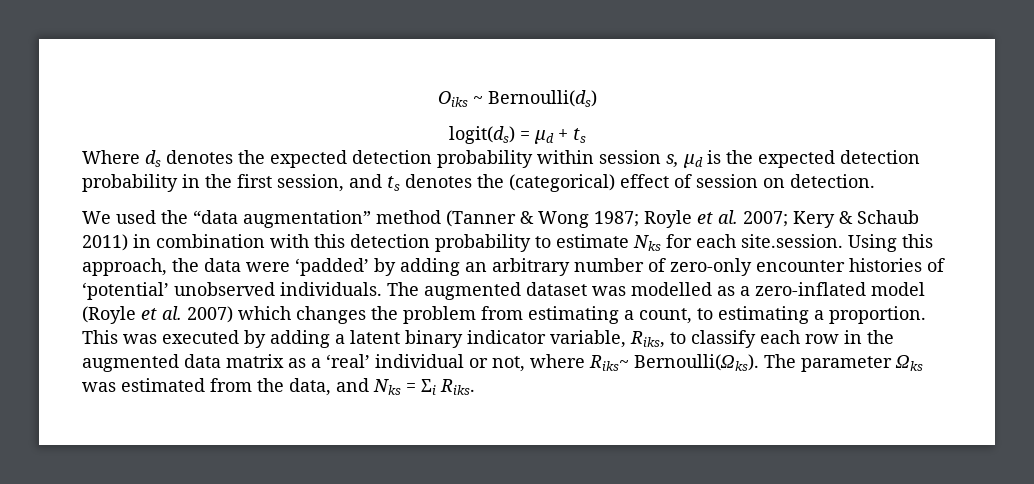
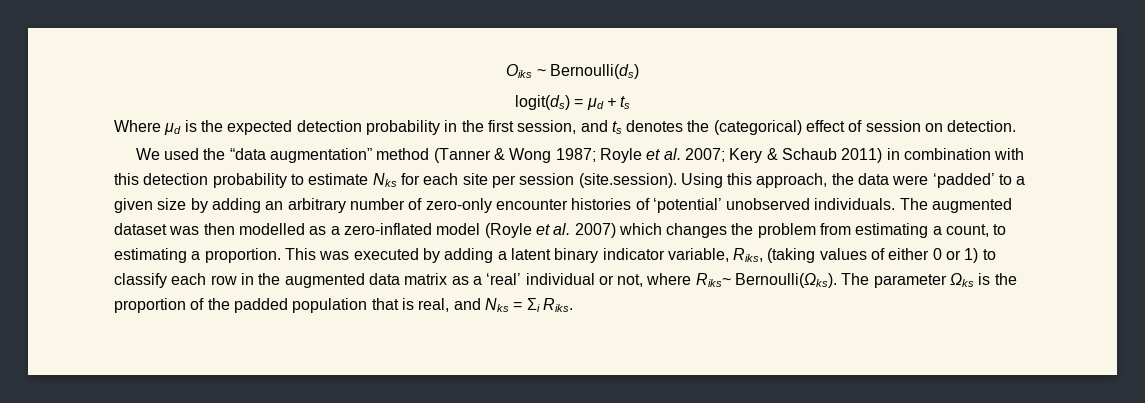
- Where ds denotes the expected detection probability within session s, μd is the expected detection probability in the first session, and ts denotes the (categorical) effect of session on detection.
+ Where μd is the expected detection probability in the first session, and ts denotes the (categorical) effect of session on detection.
- We used the “data augmentation” method (Tanner & Wong 1987; Royle et al. 2007; Kery & Schaub 2011) in combination with this detection probability to estimate Nks for each site.session. Using this approach, the data were ‘padded’ by adding an arbitrary number of zero-only encounter histories of ‘potential’ unobserved individuals.
+ We used the “data augmentation” method (Tanner & Wong 1987; Royle et al. 2007; Kery & Schaub 2011) in combination with this detection probability to estimate Nks for each site per session (site.session). Using this approach, the data were ‘padded’ to a given size by adding an arbitrary number of zero-only encounter histories of ‘potential’ unobserved individuals.
- The augmented dataset was modelled as a zero-inflated model (Royle et al. 2007) which changes the problem from estimating a count, to estimating a proportion.
+ The augmented dataset was then modelled as a zero-inflated model (Royle et al. 2007) which changes the problem from estimating a count, to estimating a proportion.
- This was executed by adding a latent binary indicator variable, Riks, to classify each row in the augmented data matrix as a ‘real’ individual or not, where Riks~ Bernoulli(Ωks).
+ This was executed by adding a latent binary indicator variable, Riks, (taking values of either 0 or 1) to classify each row in the augmented data matrix as a ‘real’ individual or not, where Riks~ Bernoulli(Ωks).
- The parameter Ωks was estimated from the data, and Nks = Σi Riks.
+ The parameter Ωks is the proportion of the padded population that is real, and Nks = Σi Riks.

